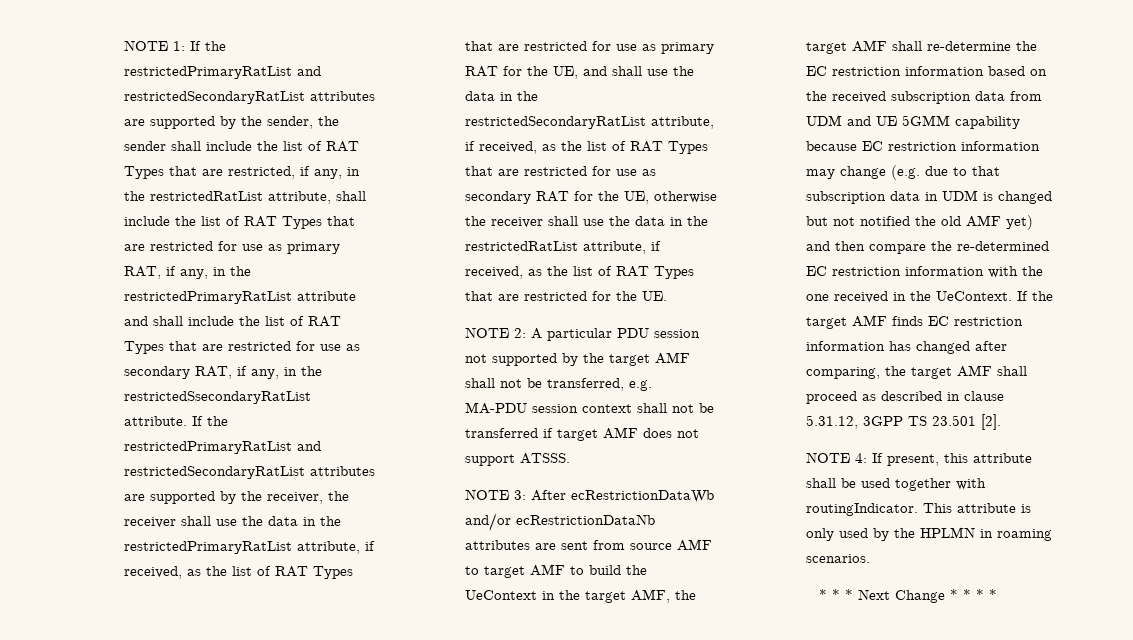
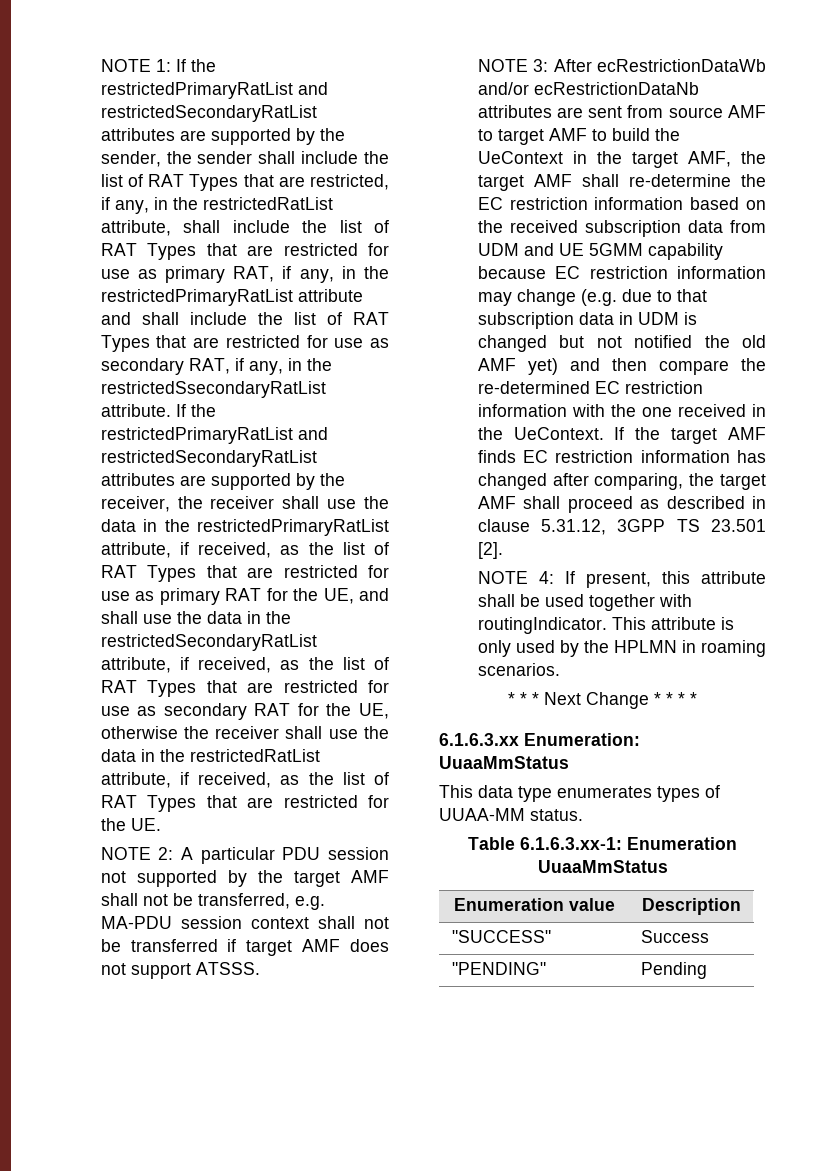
+ 6.1.6.3.xx Enumeration: UuaaMmStatus
+ This data type enumerates types of UUAA-MM status.
+ Table 6.1.6.3.xx-1: Enumeration UuaaMmStatus
+ Enumeration value | Description
+ "SUCCESS" | Success
+ "PENDING" | Pending

